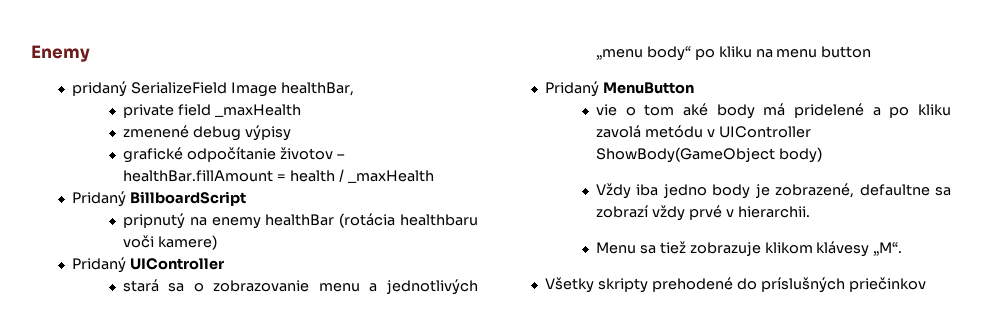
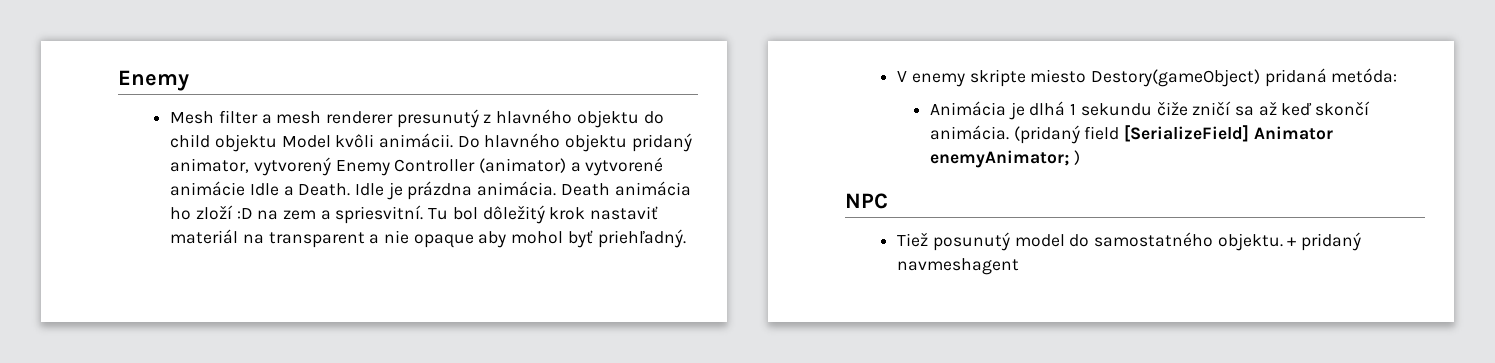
- pridaný SerializeField Image healthBar,
- private field _maxHealth
- zmenené debug výpisy
- grafické odpočítanie životov – healthBar.fillAmount = health / _maxHealth
- Pridaný BillboardScript
- pripnutý na enemy healthBar (rotácia healthbaru voči kamere)
- Pridaný UIController
- stará sa o zobrazovanie menu a jednotlivých „menu body“ po kliku na menu button
- Pridaný MenuButton
- vie o tom aké body má pridelené a po kliku zavolá metódu v UIController ShowBody(GameObject body)
- Vždy iba jedno body je zobrazené, defaultne sa zobrazí vždy prvé v hierarchii.
- Menu sa tiež zobrazuje klikom klávesy „M“.
- Všetky skripty prehodené do príslušných priečinkov
+ Mesh filter a mesh renderer presunutý z hlavného objektu do child objektu Model kvôli animácii. Do hlavného objektu pridaný animator, vytvorený Enemy Controller (animator) a vytvorené animácie Idle a Death. Idle je prázdna animácia. Death animácia ho zloží :D na zem a spriesvitní. Tu bol dôležitý krok nastaviť materiál na transparent a nie opaque aby mohol byť priehľadný.
+ V enemy skripte miesto Destory(gameObject) pridaná metóda:
+ Animácia je dlhá 1 sekundu čiže zničí sa až keď skončí animácia. (pridaný field [SerializeField] Animator enemyAnimator; )
+ NPC
+ Tiež posunutý model do samostatného objektu. + pridaný navmeshagent

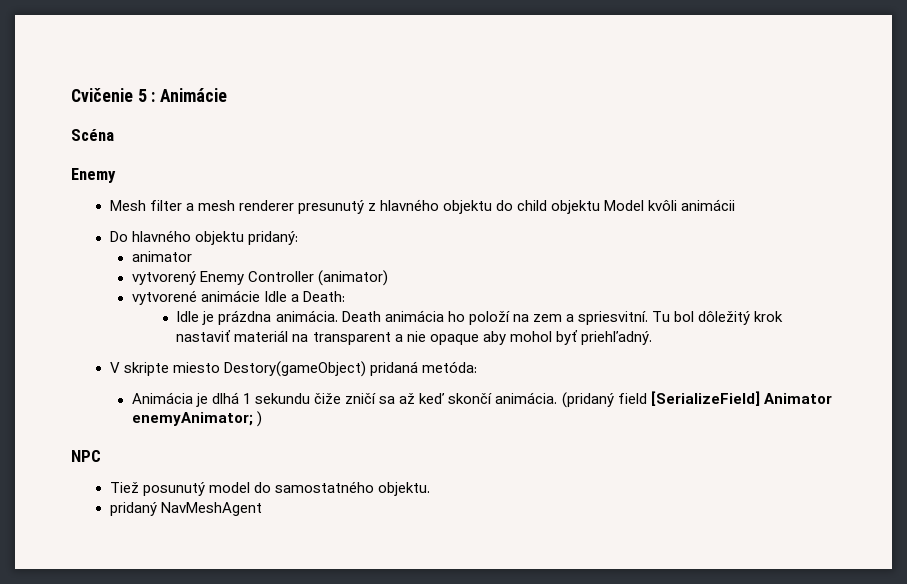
+ Cvičenie 5 : Animácie
+ Scéna
- Mesh filter a mesh renderer presunutý z hlavného objektu do child objektu Model kvôli animácii. Do hlavného objektu pridaný animator, vytvorený Enemy Controller (animator) a vytvorené animácie Idle a Death. Idle je prázdna animácia.
+ Mesh filter a mesh renderer presunutý z hlavného objektu do child objektu Model kvôli animácii
+ Do hlavného objektu pridaný:
+ animator
+ vytvorený Enemy Controller (animator)
+ vytvorené animácie Idle a Death:
+ Idle je prázdna animácia.
- Death animácia ho zloží :D na zem a spriesvitní.
+ Death animácia ho položí na zem a spriesvitní.
- V enemy skripte miesto Destory(gameObject) pridaná metóda:
+ V skripte miesto Destory(gameObject) pridaná metóda:
- Tiež posunutý model do samostatného objektu. + pridaný navmeshagent
+ Tiež posunutý model do samostatného objektu.
+ pridaný NavMeshAgent

